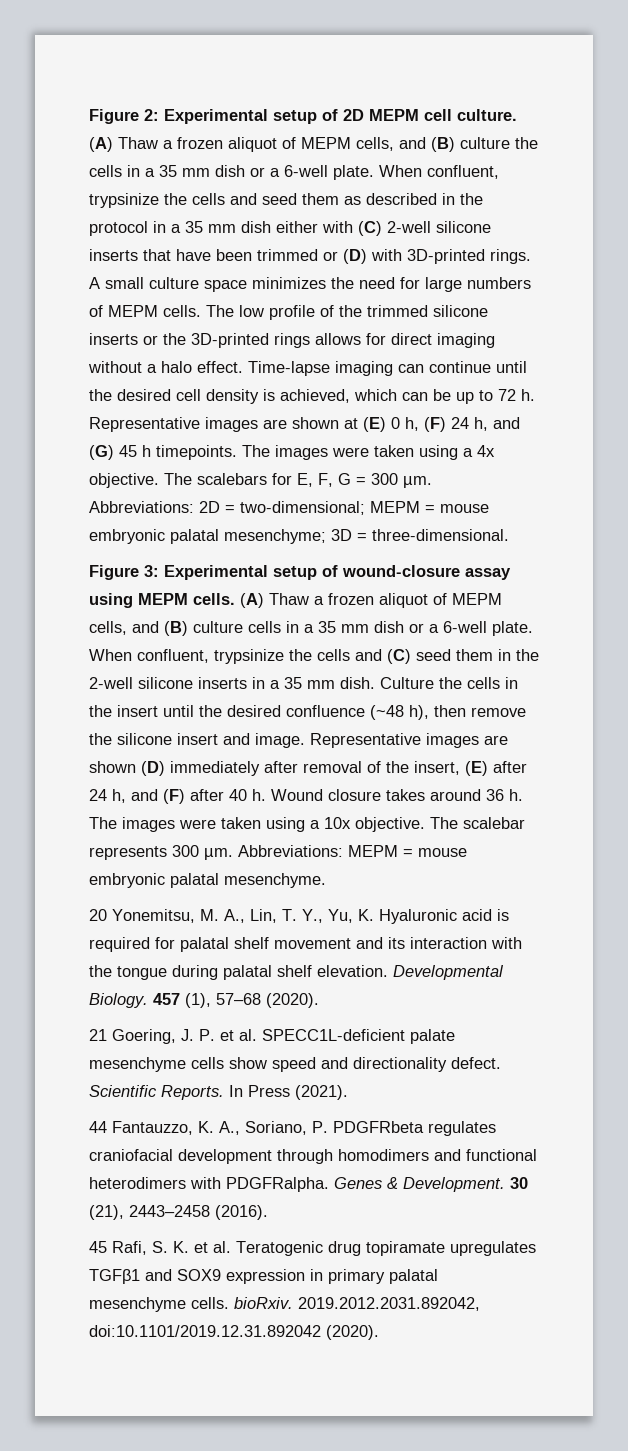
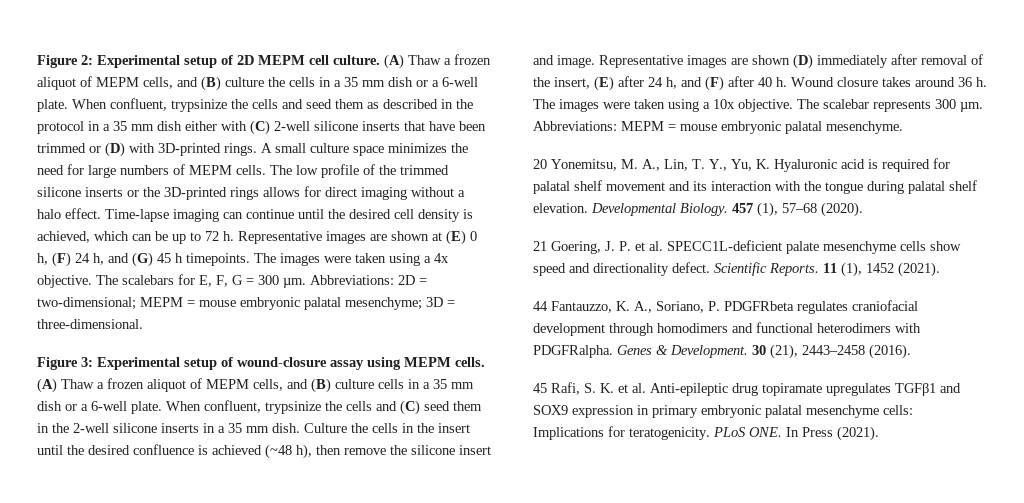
- Culture the cells in the insert until the desired confluence (~48 h), then remove the silicone insert and image.
+ Culture the cells in the insert until the desired confluence is achieved (~48 h), then remove the silicone insert and image.
- In Press (2021).
+ 11 (1), 1452 (2021).
- 45 Rafi, S. K. et al. Teratogenic drug topiramate upregulates TGFβ1 and SOX9 expression in primary palatal mesenchyme cells. bioRxiv. 2019.2012.2031.892042, doi:10.1101/2019.12.31.892042 (2020).
+ 45 Rafi, S. K. et al. Anti-epileptic drug topiramate upregulates TGFβ1 and SOX9 expression in primary embryonic palatal mesenchyme cells: Implications for teratogenicity. PLoS ONE. In Press (2021).

